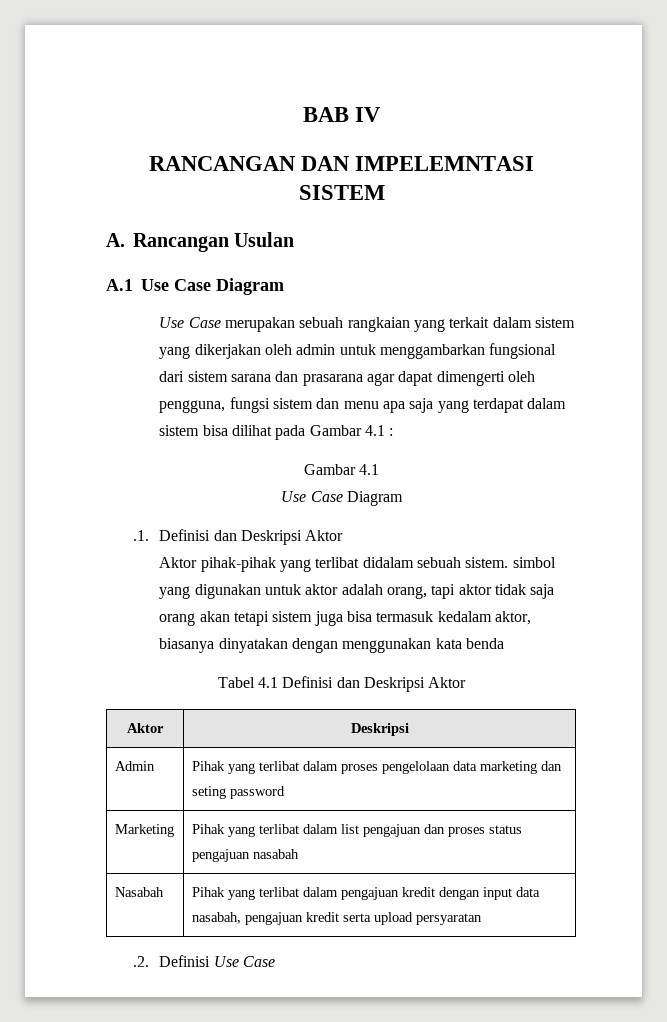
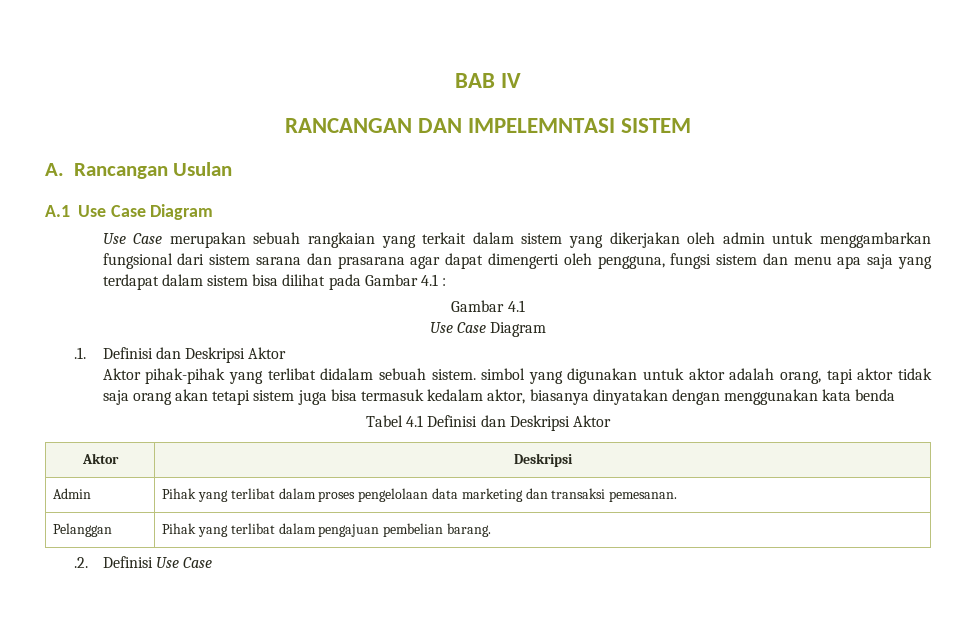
- Admin | Pihak yang terlibat dalam proses pengelolaan data marketing dan seting password
- Marketing | Pihak yang terlibat dalam list pengajuan dan proses status pengajuan nasabah
- Nasabah | Pihak yang terlibat dalam pengajuan kredit dengan input data nasabah, pengajuan kredit serta upload persyaratan
+ Admin | Pihak yang terlibat dalam proses pengelolaan data marketing dan transaksi pemesanan.
+ Pelanggan | Pihak yang terlibat dalam pengajuan pembelian barang.

